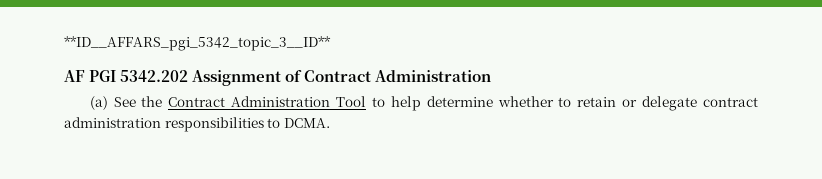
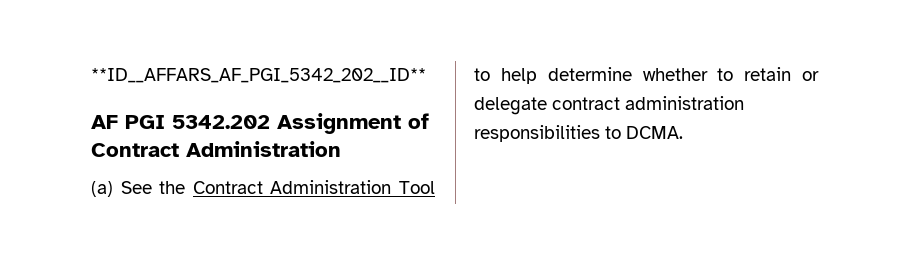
- **ID__AFFARS_pgi_5342_topic_3__ID**
+ **ID__AFFARS_AF_PGI_5342_202__ID**

